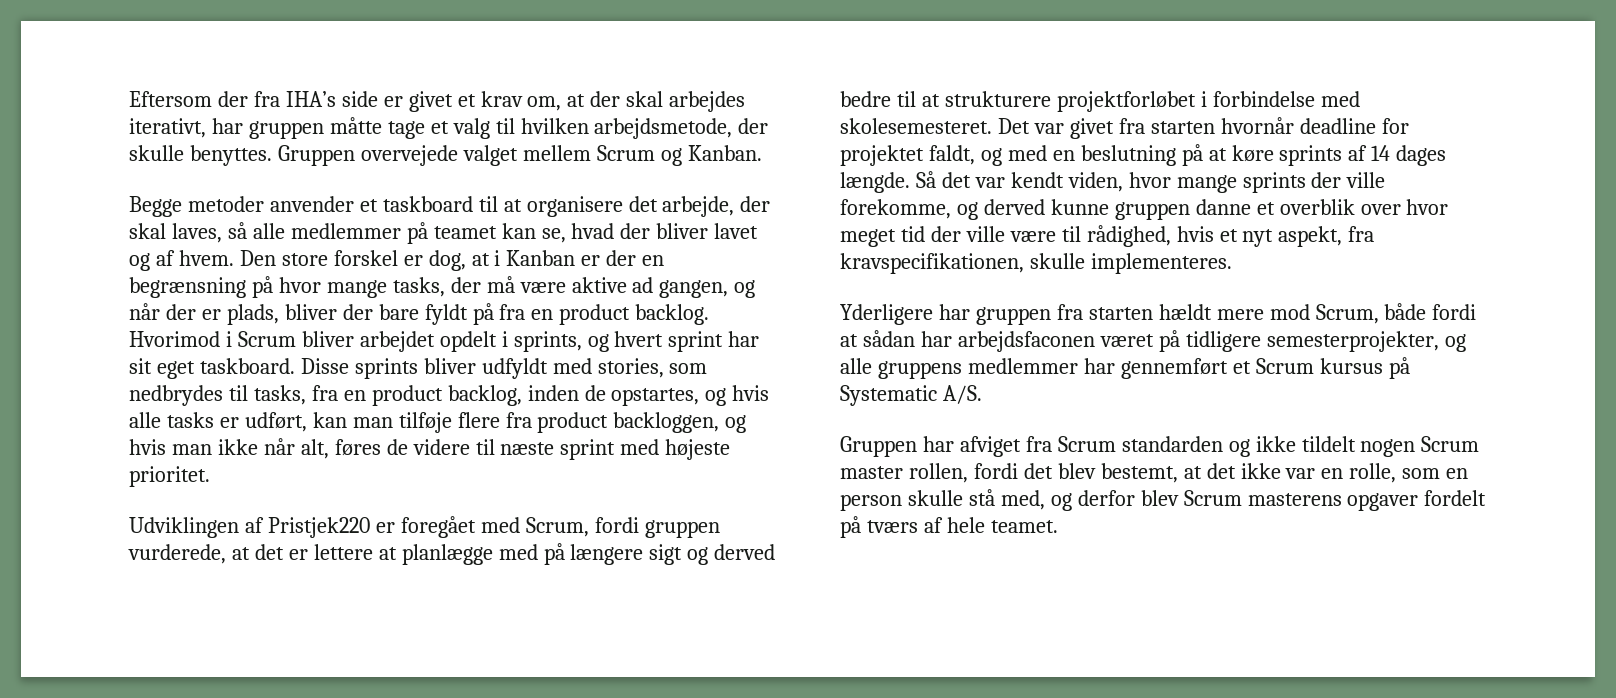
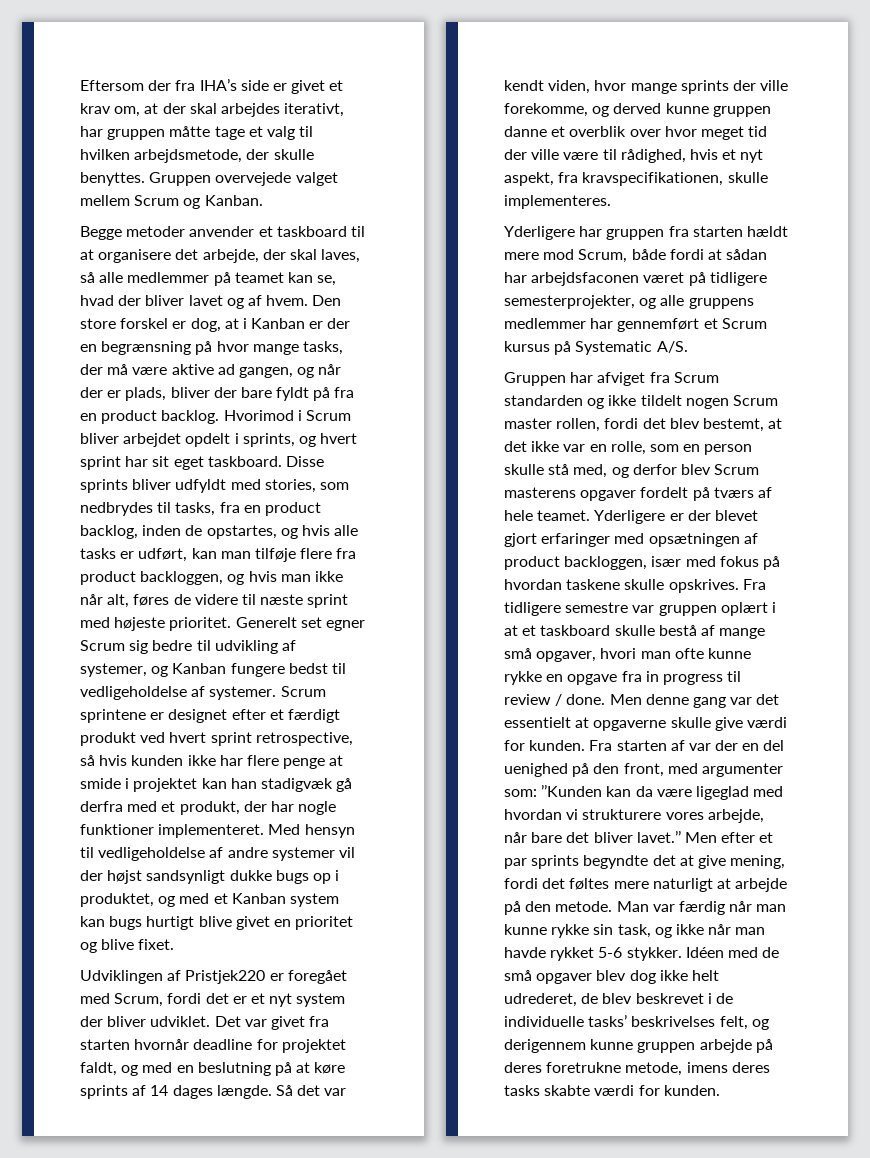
+ Generelt set egner Scrum sig bedre til udvikling af systemer, og Kanban fungere bedst til vedligeholdelse af systemer. Scrum sprintene er designet efter et færdigt produkt ved hvert sprint retrospective, så hvis kunden ikke har flere penge at smide i projektet kan han stadigvæk gå derfra med et produkt, der har nogle funktioner implementeret. Med hensyn til vedligeholdelse af andre systemer vil der højst sandsynligt dukke bugs op i produktet, og med et Kanban system kan bugs hurtigt blive givet en prioritet og blive fixet.
- Udviklingen af Pristjek220 er foregået med Scrum, fordi gruppen vurderede, at det er lettere at planlægge med på længere sigt og derved bedre til at strukturere projektforløbet i forbindelse med skolesemesteret.
+ Udviklingen af Pristjek220 er foregået med Scrum, fordi det er et nyt system der bliver udviklet.
+ Yderligere er der blevet gjort erfaringer med opsætningen af product backloggen, især med fokus på hvordan taskene skulle opskrives. Fra tidligere semestre var gruppen oplært i at et taskboard skulle bestå af mange små opgaver, hvori man ofte kunne rykke en opgave fra in progress til review / done. Men denne gang var det essentielt at opgaverne skulle give værdi for kunden. Fra starten af var der en del uenighed på den front, med argumenter som: ’’Kunden kan da være ligeglad med hvordan vi strukturere vores arbejde, når bare det bliver lavet.’’ Men efter et par sprints begyndte det at give mening, fordi det føltes mere naturligt at arbejde på den metode. Man var færdig når man kunne rykke sin task, og ikke når man havde rykket 5-6 stykker. Idéen med de små opgaver blev dog ikke helt udrederet, de blev beskrevet i de individuelle tasks’ beskrivelses felt, og derigennem kunne gruppen arbejde på deres foretrukne metode, imens deres tasks skabte værdi for kunden.

